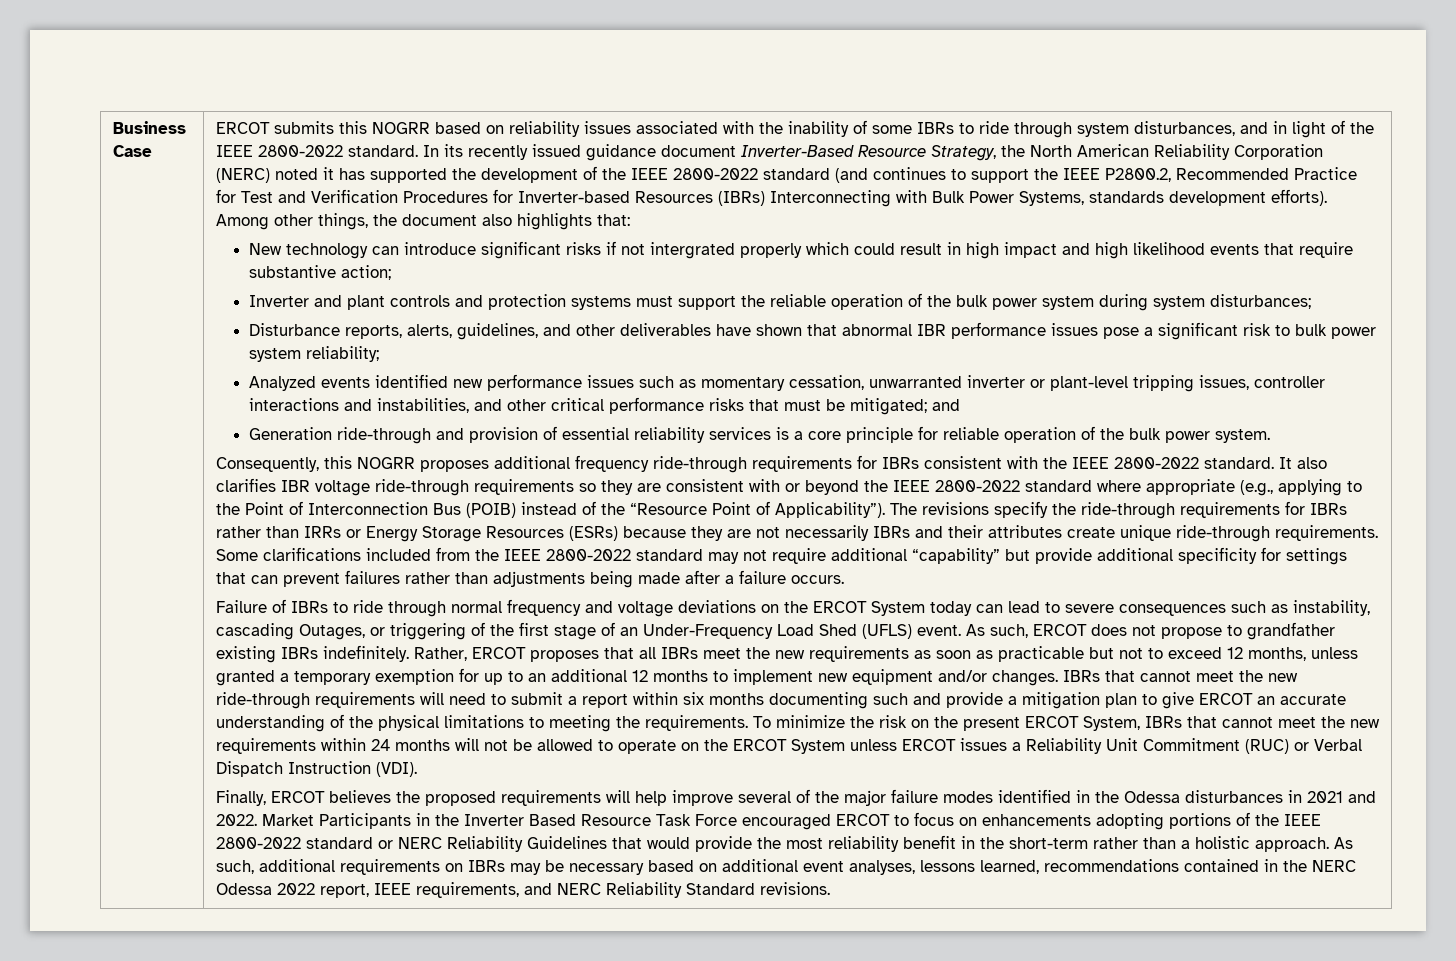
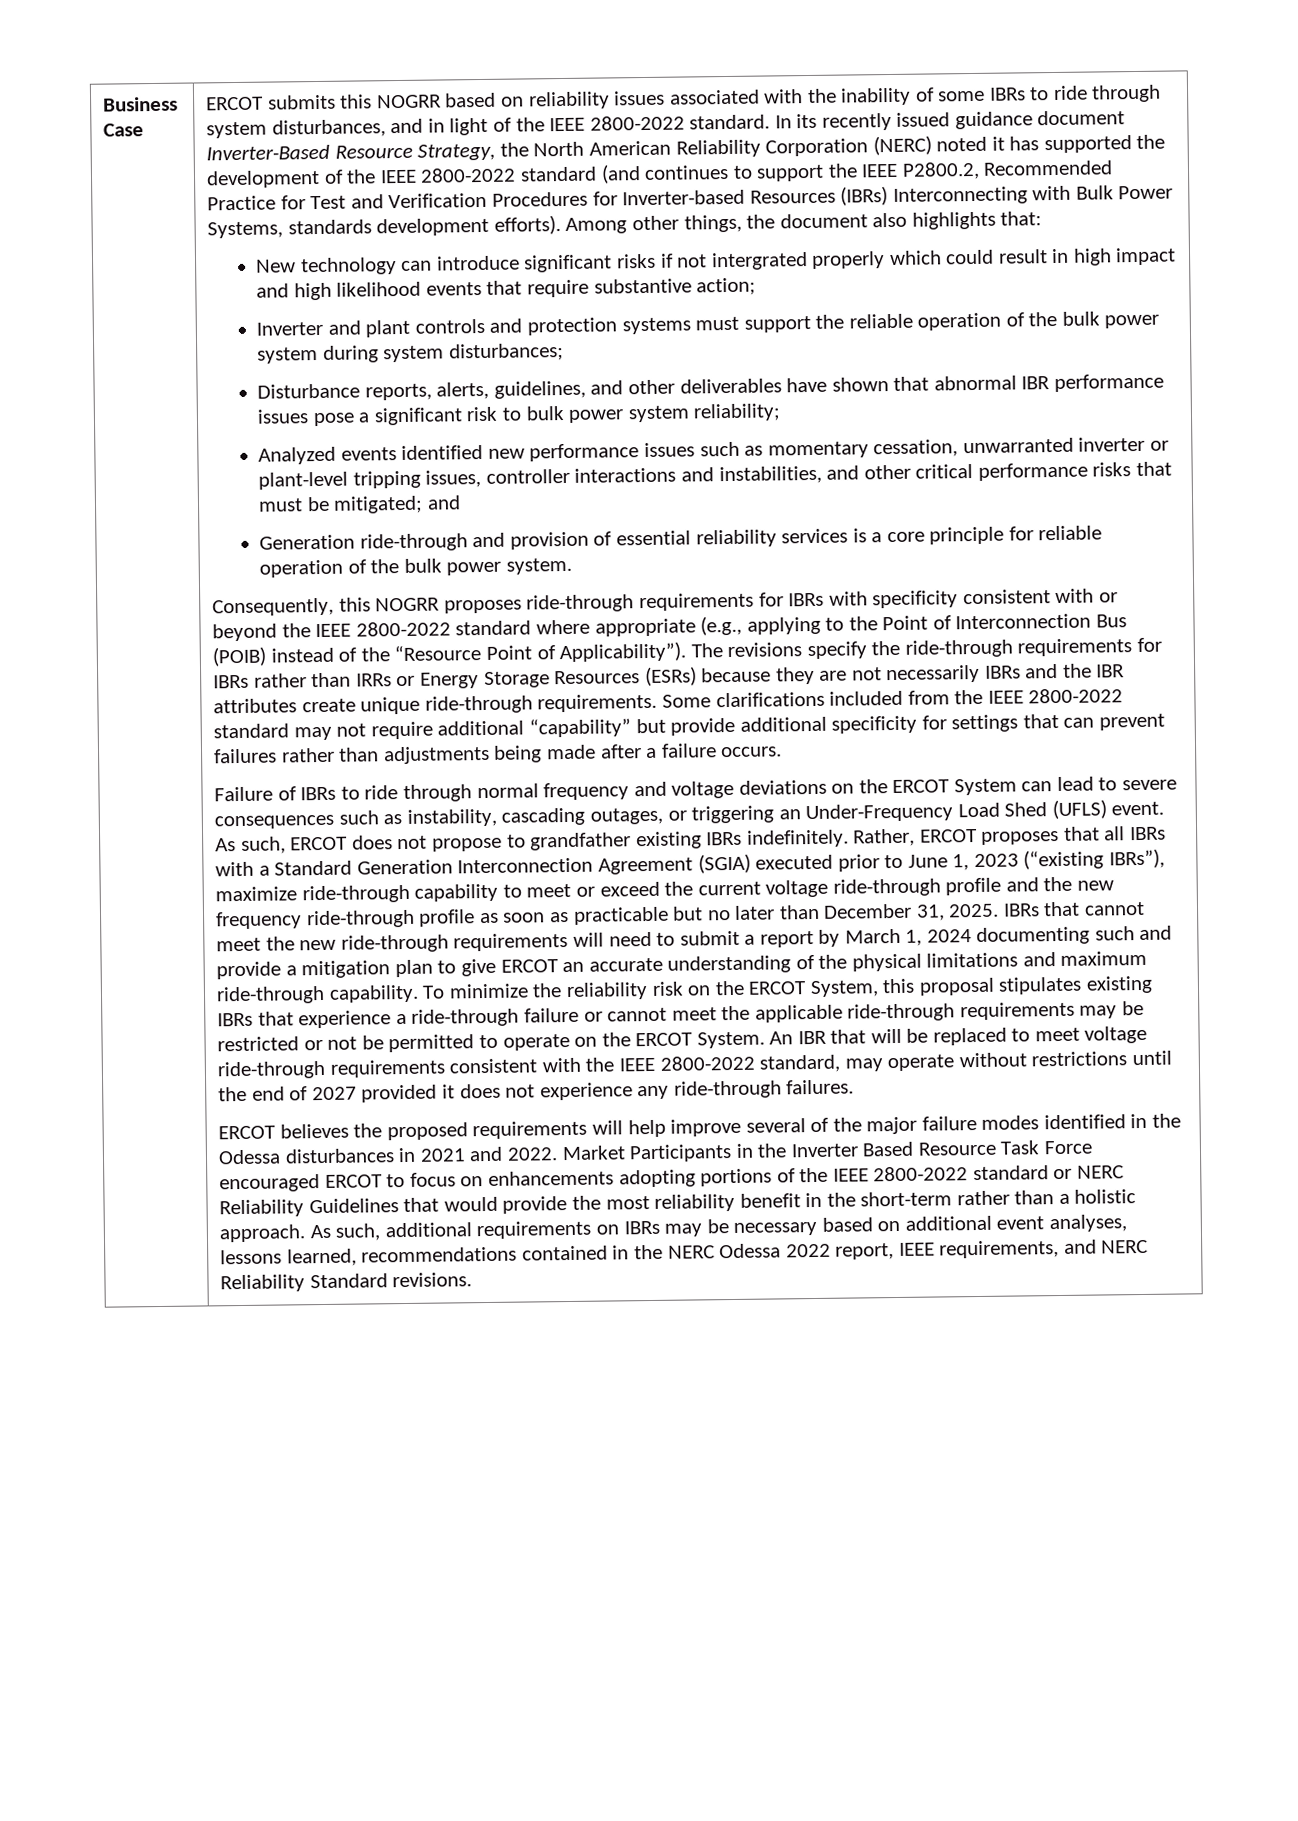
- Consequently, this NOGRR proposes additional frequency ride-through requirements for IBRs consistent with the IEEE 2800-2022 standard. It also clarifies IBR voltage ride-through requirements so they are consistent with or beyond the IEEE 2800-2022 standard where appropriate (e.g., applying to the Point of Interconnection Bus (POIB) instead of the “Resource Point of Applicability”).
+ Consequently, this NOGRR proposes ride-through requirements for IBRs with specificity consistent with or beyond the IEEE 2800-2022 standard where appropriate (e.g., applying to the Point of Interconnection Bus (POIB) instead of the “Resource Point of Applicability”).
- The revisions specify the ride-through requirements for IBRs rather than IRRs or Energy Storage Resources (ESRs) because they are not necessarily IBRs and their attributes create unique ride-through requirements.
+ The revisions specify the ride-through requirements for IBRs rather than IRRs or Energy Storage Resources (ESRs) because they are not necessarily IBRs and the IBR attributes create unique ride-through requirements.
- Failure of IBRs to ride through normal frequency and voltage deviations on the ERCOT System today can lead to severe consequences such as instability, cascading Outages, or triggering of the first stage of an Under-Frequency Load Shed (UFLS) event.
+ Failure of IBRs to ride through normal frequency and voltage deviations on the ERCOT System can lead to severe consequences such as instability, cascading outages, or triggering an Under-Frequency Load Shed (UFLS) event.
- Rather, ERCOT proposes that all IBRs meet the new requirements as soon as practicable but not to exceed 12 months, unless granted a temporary exemption for up to an additional 12 months to implement new equipment and/or changes.
+ Rather, ERCOT proposes that all IBRs with a Standard Generation Interconnection Agreement (SGIA) executed prior to June 1, 2023 (“existing IBRs”), maximize ride-through capability to meet or exceed the current voltage ride-through profile and the new frequency ride-through profile as soon as practicable but no later than December 31, 2025.
- IBRs that cannot meet the new ride-through requirements will need to submit a report within six months documenting such and provide a mitigation plan to give ERCOT an accurate understanding of the physical limitations to meeting the requirements.
+ IBRs that cannot meet the new ride-through requirements will need to submit a report by March 1, 2024 documenting such and provide a mitigation plan to give ERCOT an accurate understanding of the physical limitations and maximum ride-through capability.
- To minimize the risk on the present ERCOT System, IBRs that cannot meet the new requirements within 24 months will not be allowed to operate on the ERCOT System unless ERCOT issues a Reliability Unit Commitment (RUC) or Verbal Dispatch Instruction (VDI).
- Finally, ERCOT believes the proposed requirements will help improve several of the major failure modes identified in the Odessa disturbances in 2021 and 2022.
+ To minimize the reliability risk on the ERCOT System, this proposal stipulates existing IBRs that experience a ride-through failure or cannot meet the applicable ride-through requirements may be restricted or not be permitted to operate on the ERCOT System. An IBR that will be replaced to meet voltage ride-through requirements consistent with the IEEE 2800-2022 standard, may operate without restrictions until the end of 2027 provided it does not experience any ride-through failures.
+ ERCOT believes the proposed requirements will help improve several of the major failure modes identified in the Odessa disturbances in 2021 and 2022.

